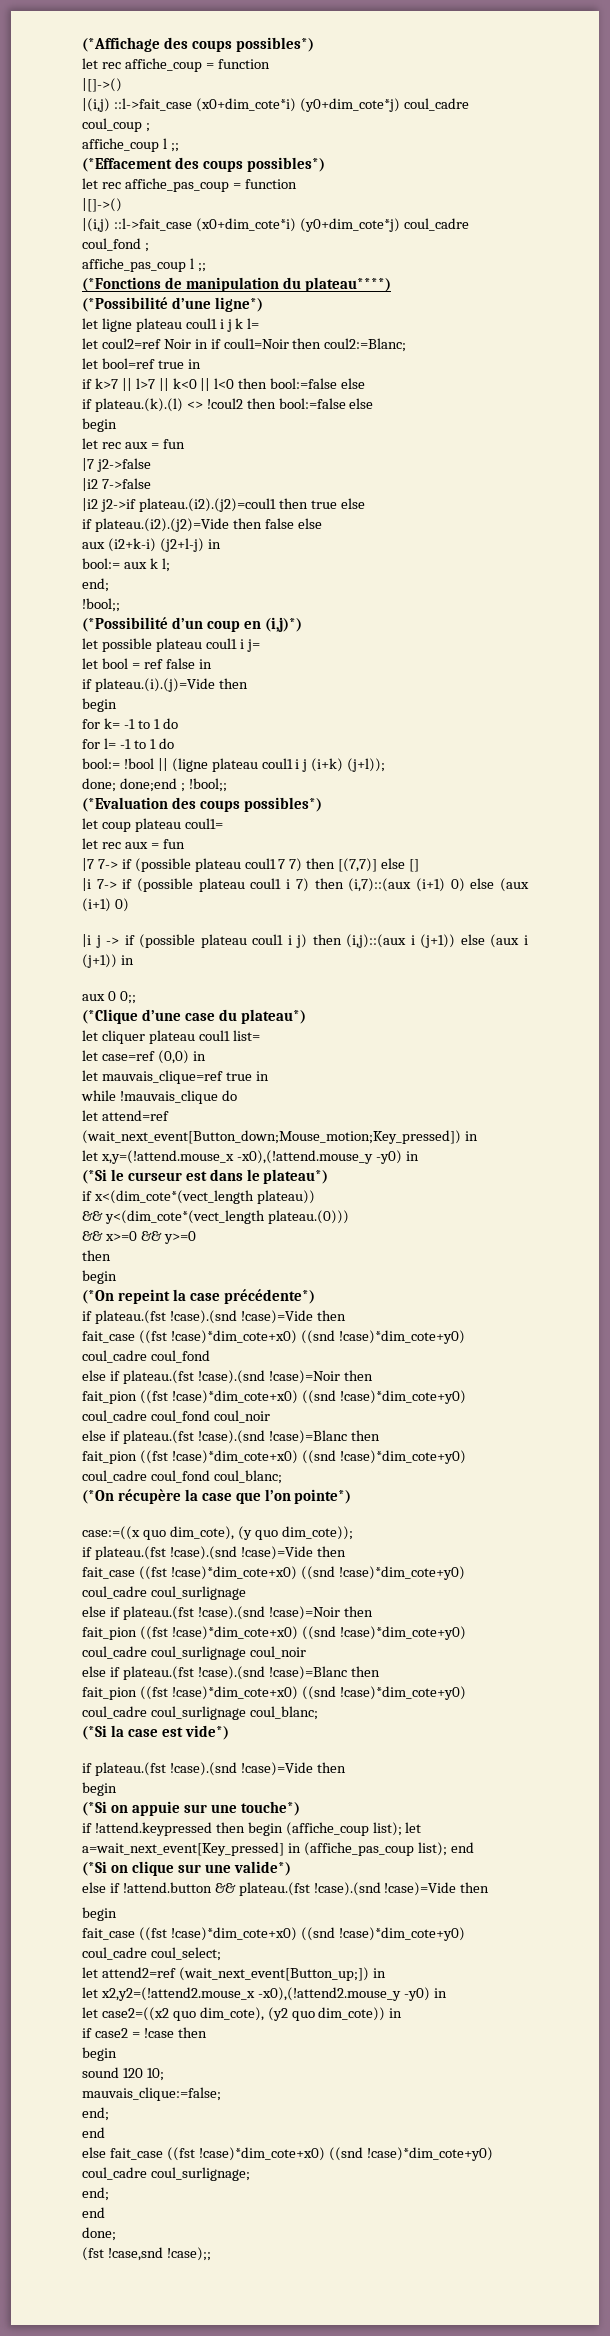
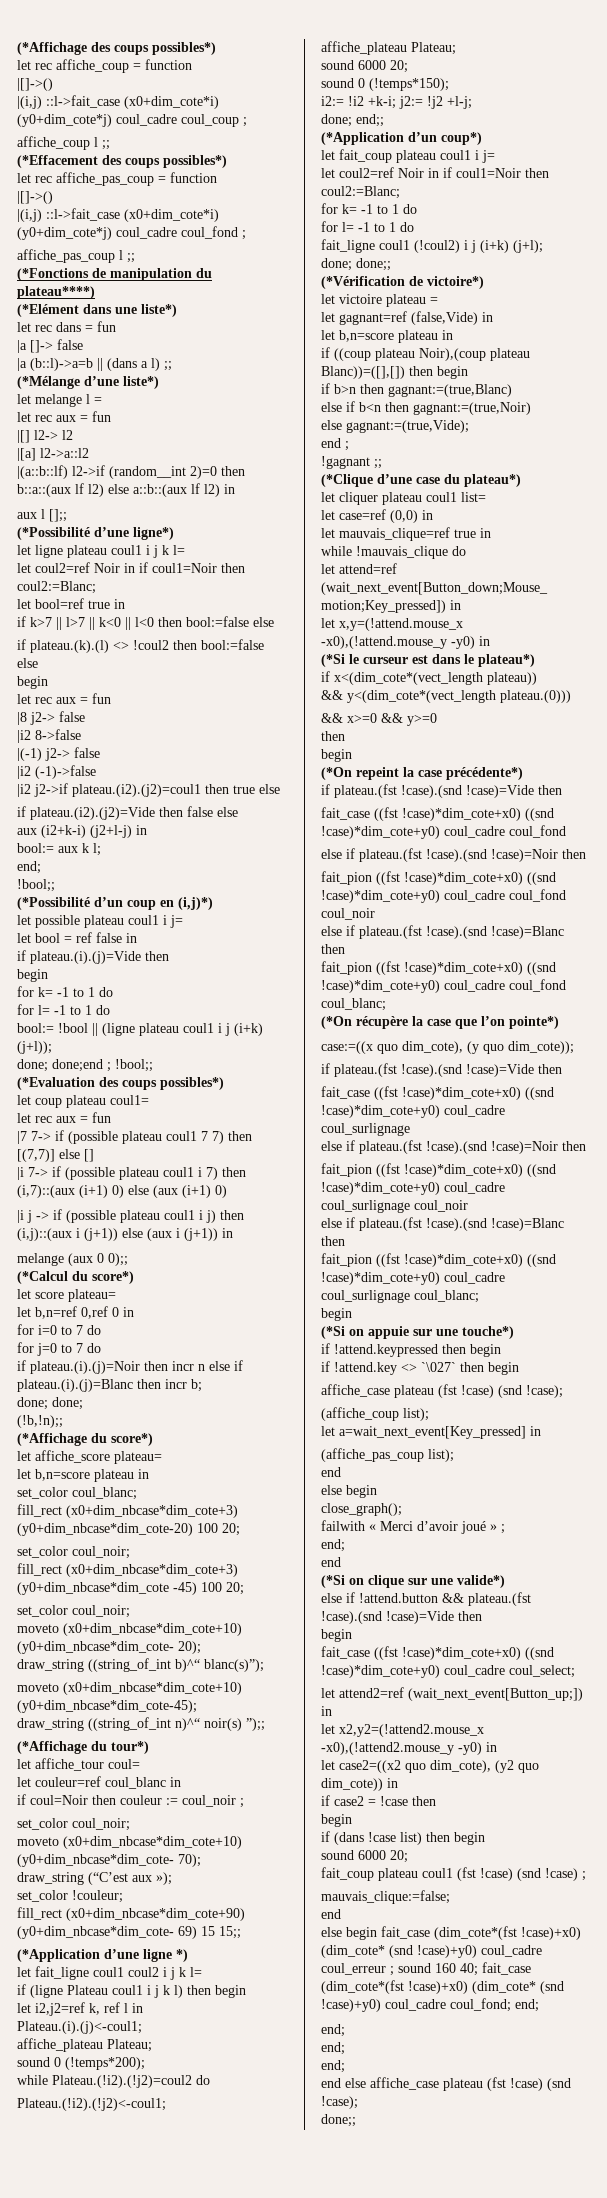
+ (*Elément dans une liste*)
+ let rec dans = fun
+ |a []-> false
+ |a (b::l)->a=b || (dans a l) ;;
+ (*Mélange d’une liste*)
+ let melange l =
+ let rec aux = fun
+ |[] l2-> l2
+ |[a] l2->a::l2
+ |(a::b::lf) l2->if (random__int 2)=0 then b::a::(aux lf l2) else a::b::(aux lf l2) in
+ aux l [];;
- |7 j2->false
- |i2 7->false
+ |8 j2-> false
+ |i2 8->false
+ |(-1) j2-> false
+ |i2 (-1)->false
- aux 0 0;;
+ melange (aux 0 0);;
+ (*Calcul du score*)
+ let score plateau=
+ let b,n=ref 0,ref 0 in
+ for i=0 to 7 do
+ for j=0 to 7 do
+ if plateau.(i).(j)=Noir then incr n else if plateau.(i).(j)=Blanc then incr b;
+ done; done;
+ (!b,!n);;
+ (*Affichage du score*)
+ let affiche_score plateau=
+ let b,n=score plateau in
+ set_color coul_blanc;
+ fill_rect (x0+dim_nbcase*dim_cote+3) (y0+dim_nbcase*dim_cote-20) 100 20;
+ set_color coul_noir;
+ fill_rect (x0+dim_nbcase*dim_cote+3) (y0+dim_nbcase*dim_cote -45) 100 20;
+ set_color coul_noir;
+ moveto (x0+dim_nbcase*dim_cote+10) (y0+dim_nbcase*dim_cote- 20);
+ draw_string ((string_of_int b)^“ blanc(s)”);
+ moveto (x0+dim_nbcase*dim_cote+10) (y0+dim_nbcase*dim_cote-45);
+ draw_string ((string_of_int n)^“ noir(s) ”);;
+ (*Affichage du tour*)
+ let affiche_tour coul=
+ let couleur=ref coul_blanc in
+ if coul=Noir then couleur := coul_noir ;
+ set_color coul_noir;
+ moveto (x0+dim_nbcase*dim_cote+10) (y0+dim_nbcase*dim_cote- 70);
+ draw_string (“C’est aux »);
+ set_color !couleur;
+ fill_rect (x0+dim_nbcase*dim_cote+90) (y0+dim_nbcase*dim_cote- 69) 15 15;;
+ (*Application d’une ligne *)
+ let fait_ligne coul1 coul2 i j k l=
+ if (ligne Plateau coul1 i j k l) then begin
+ let i2,j2=ref k, ref l in
+ Plateau.(i).(j)<-coul1;
+ affiche_plateau Plateau;
+ sound 0 (!temps*200);
+ while Plateau.(!i2).(!j2)=coul2 do
+ Plateau.(!i2).(!j2)<-coul1;
+ affiche_plateau Plateau;
+ sound 6000 20;
+ sound 0 (!temps*150);
+ i2:= !i2 +k-i; j2:= !j2 +l-j;
+ done; end;;
+ (*Application d’un coup*)
+ let fait_coup plateau coul1 i j=
+ let coul2=ref Noir in if coul1=Noir then coul2:=Blanc;
+ for k= -1 to 1 do
+ for l= -1 to 1 do
+ fait_ligne coul1 (!coul2) i j (i+k) (j+l);
+ done; done;;
+ (*Vérification de victoire*)
+ let victoire plateau =
+ let gagnant=ref (false,Vide) in
+ let b,n=score plateau in
+ if ((coup plateau Noir),(coup plateau Blanc))=([],[]) then begin
+ if b>n then gagnant:=(true,Blanc)
+ else if b<n then gagnant:=(true,Noir)
+ else gagnant:=(true,Vide);
+ end ;
+ !gagnant ;;
- (*Si la case est vide*)
- if plateau.(fst !case).(snd !case)=Vide then
- if !attend.keypressed then begin (affiche_coup list); let a=wait_next_event[Key_pressed] in (affiche_pas_coup list); end
+ if !attend.keypressed then begin
+ if !attend.key <> `\027` then begin
+ affiche_case plateau (fst !case) (snd !case);
+ (affiche_coup list);
+ let a=wait_next_event[Key_pressed] in
+ (affiche_pas_coup list);
+ end
+ else begin
+ close_graph();
+ failwith « Merci d’avoir joué » ;
+ end;
+ end
- sound 120 10;
+ if (dans !case list) then begin
+ sound 6000 20;
+ fait_coup plateau coul1 (fst !case) (snd !case) ;
  mauvais_clique:=false;
+ end
+ else begin fait_case (dim_cote*(fst !case)+x0) (dim_cote* (snd !case)+y0) coul_cadre coul_erreur ; sound 160 40; fait_case (dim_cote*(fst !case)+x0) (dim_cote* (snd !case)+y0) coul_cadre coul_fond; end;
  end;
- end
- else fait_case ((fst !case)*dim_cote+x0) ((snd !case)*dim_cote+y0) coul_cadre coul_surlignage;
  end;
- end
- done;
- (fst !case,snd !case);;
+ end;
+ end else affiche_case plateau (fst !case) (snd !case);
+ done;;

